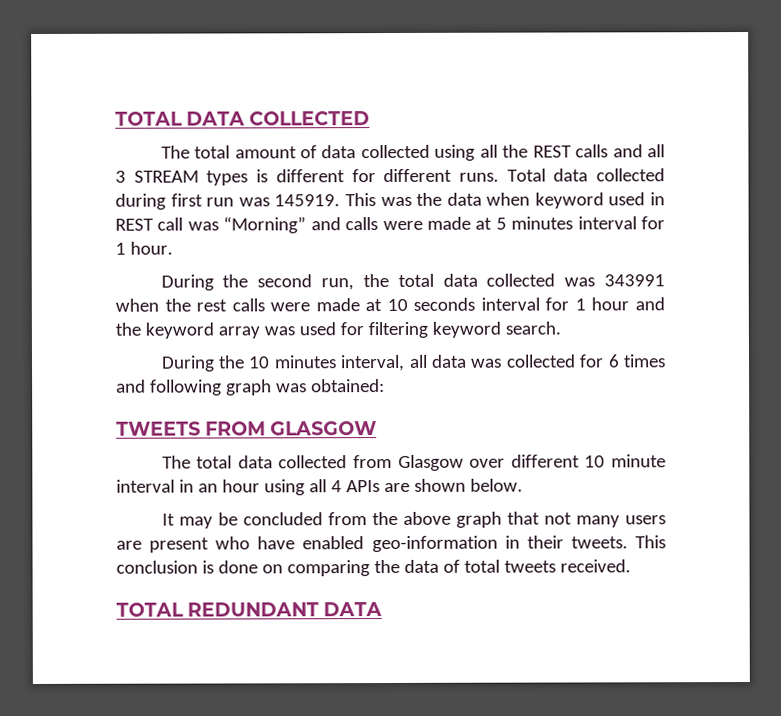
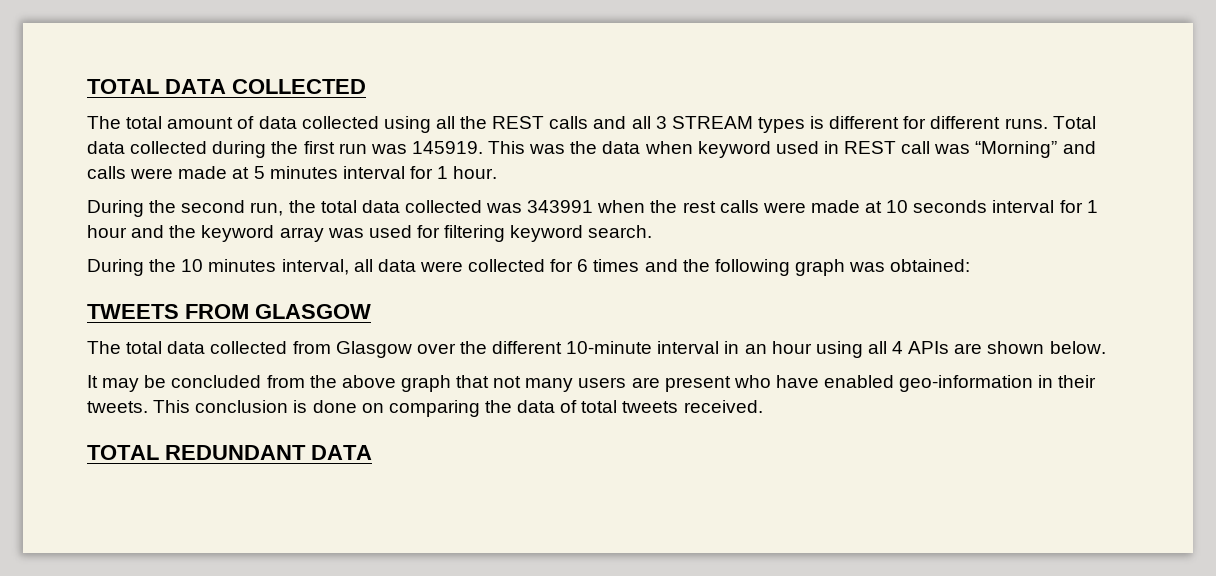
- Total data collected during first run was 145919.
+ Total data collected during the first run was 145919.
- During the 10 minutes interval, all data was collected for 6 times and following graph was obtained:
+ During the 10 minutes interval, all data were collected for 6 times and the following graph was obtained:
- The total data collected from Glasgow over different 10 minute interval in an hour using all 4 APIs are shown below.
+ The total data collected from Glasgow over the different 10-minute interval in an hour using all 4 APIs are shown below.

